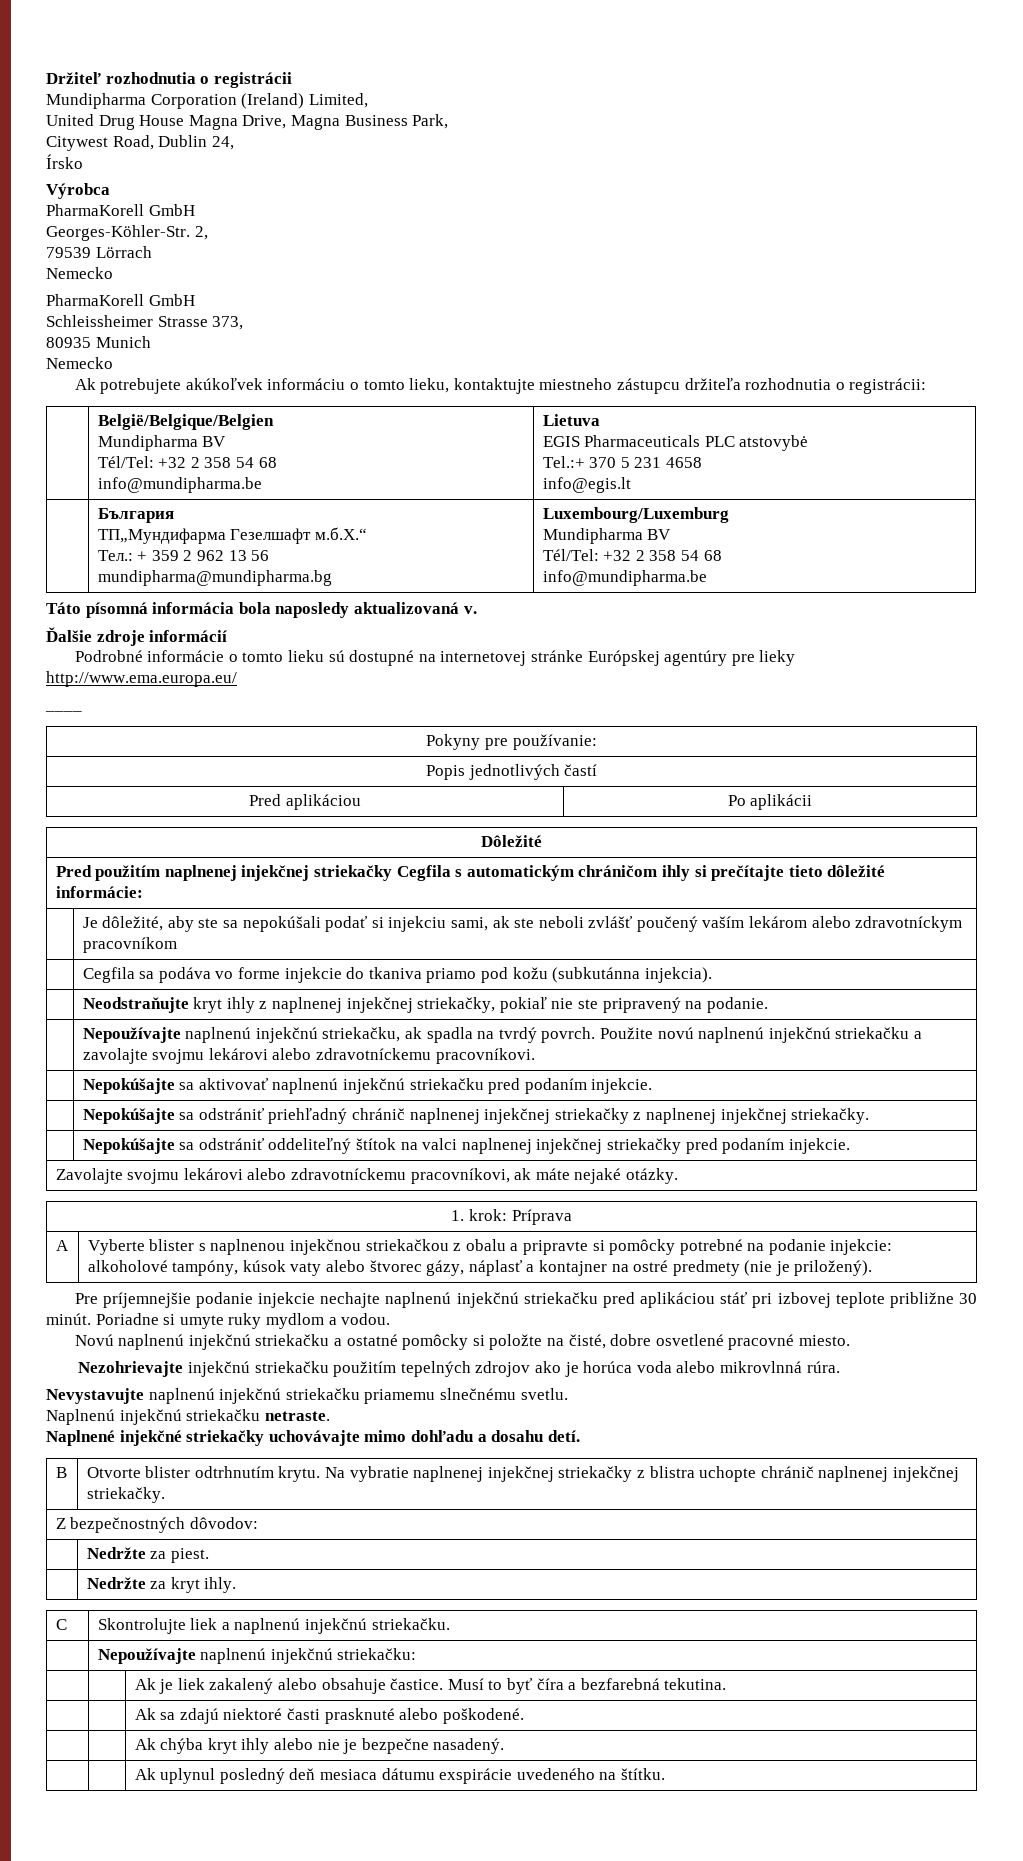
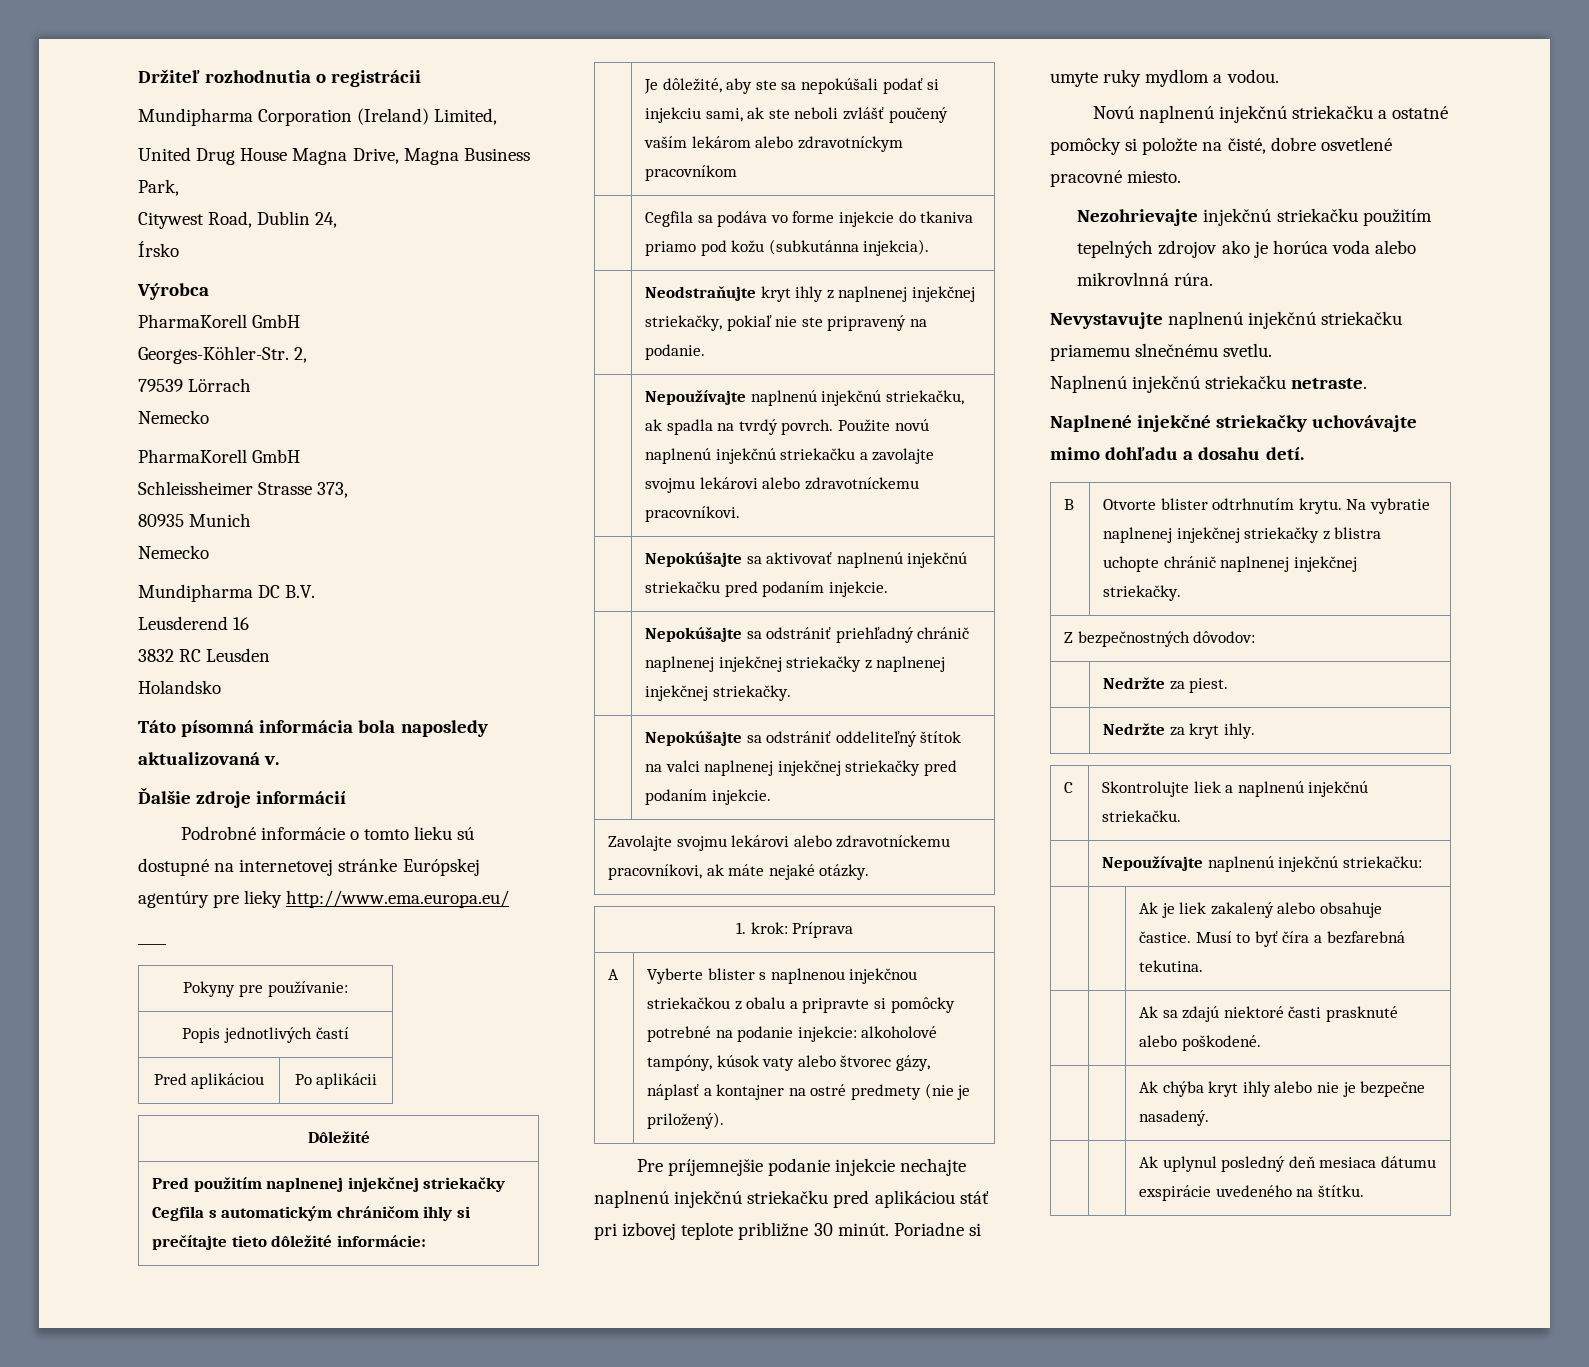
- Ak potrebujete akúkoľvek informáciu o tomto lieku, kontaktujte miestneho zástupcu držiteľa rozhodnutia o registrácii:
- | België/Belgique/Belgien
- Mundipharma BV
- Tél/Tel: +32 2 358 54 68
- info@mundipharma.be | Lietuva
- EGIS Pharmaceuticals PLC atstovybė
- Tel.:+ 370 5 231 4658
- info@egis.lt
- | България
- ТП„Мундифарма Гезелшафт м.б.Х.“
- Teл.: + 359 2 962 13 56
- mundipharma@mundipharma.bg | Luxembourg/Luxemburg
- Mundipharma BV
- Tél/Tel: +32 2 358 54 68
- info@mundipharma.be
+ Mundipharma DC B.V.
+ Leusderend 16
+ 3832 RC Leusden
+ Holandsko

